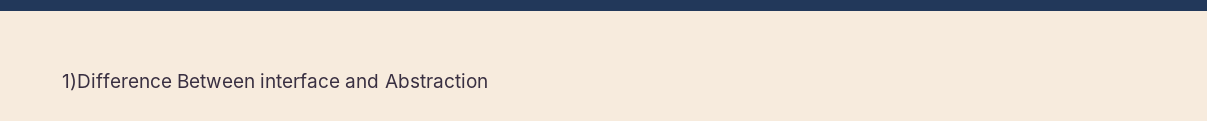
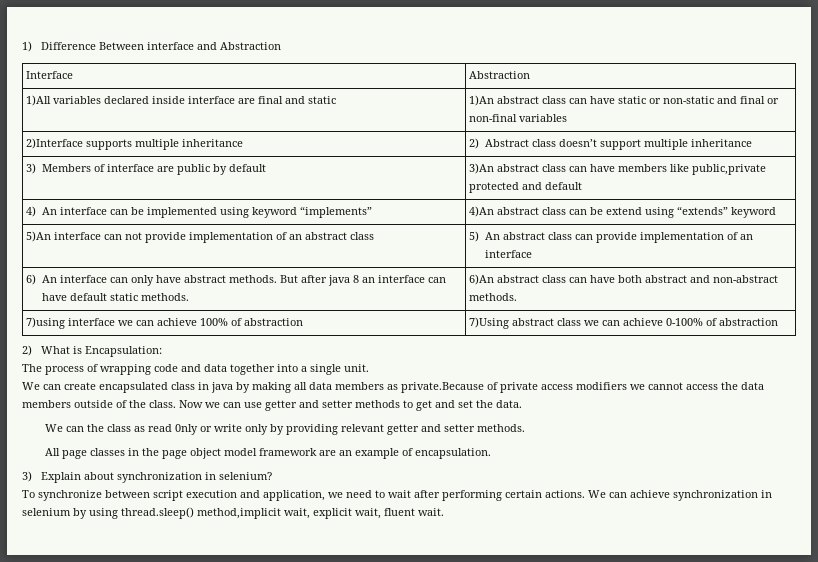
- 1)Difference Between interface and Abstraction
+ 1) Difference Between interface and Abstraction
+ Interface | Abstraction
+ 1)All variables declared inside interface are final and static | 1)An abstract class can have static or non-static and final or non-final variables
+ 2)Interface supports multiple inheritance | 2) Abstract class doesn’t support multiple inheritance
+ 3) Members of interface are public by default | 3)An abstract class can have members like public,private protected and default
+ 4) An interface can be implemented using keyword “implements” | 4)An abstract class can be extend using “extends” keyword
+ 5)An interface can not provide implementation of an abstract class | 5) An abstract class can provide implementation of an interface
+ 6) An interface can only have abstract methods. But after java 8 an interface can have default static methods. | 6)An abstract class can have both abstract and non-abstract methods.
+ 7)using interface we can achieve 100% of abstraction | 7)Using abstract class we can achieve 0-100% of abstraction
+ 2) What is Encapsulation:
+ The process of wrapping code and data together into a single unit.
+ We can create encapsulated class in java by making all data members as private.Because of private access modifiers we cannot access the data members outside of the class. Now we can use getter and setter methods to get and set the data.
+ We can the class as read 0nly or write only by providing relevant getter and setter methods.
+ All page classes in the page object model framework are an example of encapsulation.
+ 3) Explain about synchronization in selenium?
+ To synchronize between script execution and application, we need to wait after performing certain actions. We can achieve synchronization in selenium by using thread.sleep() method,implicit wait, explicit wait, fluent wait.

